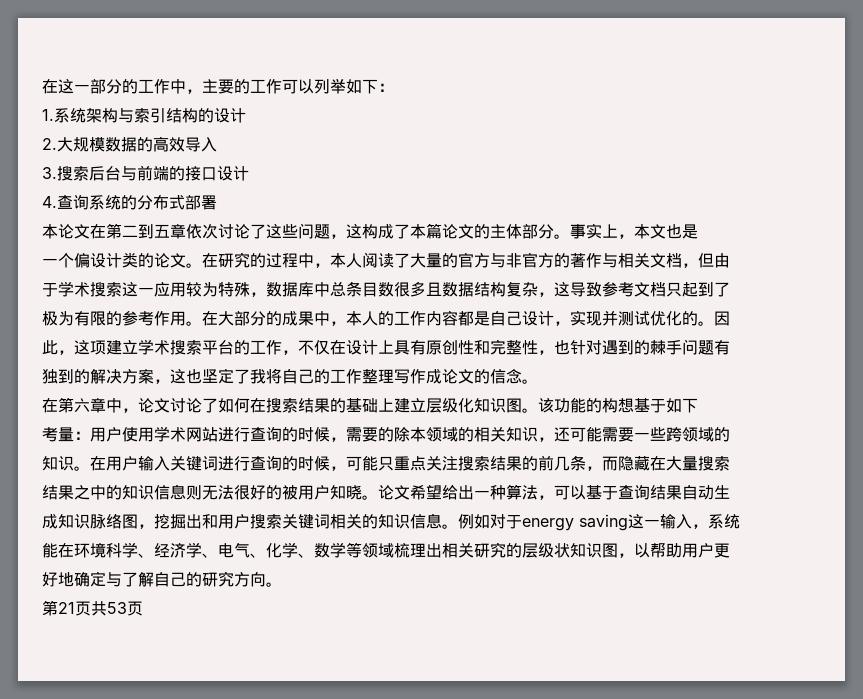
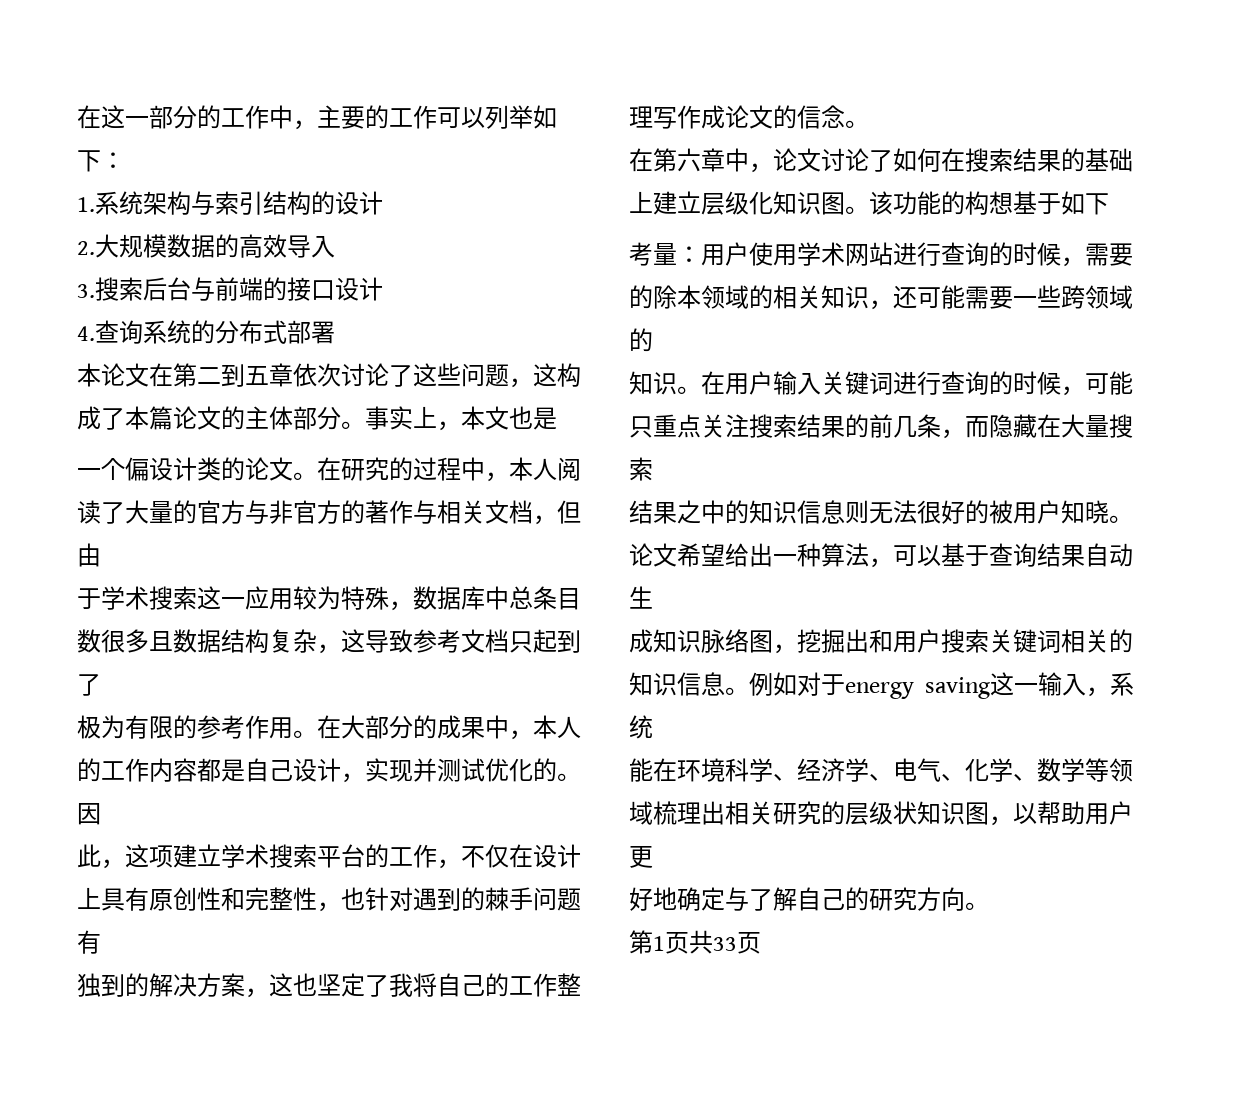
- 第21页共53页
+ 第1页共33页

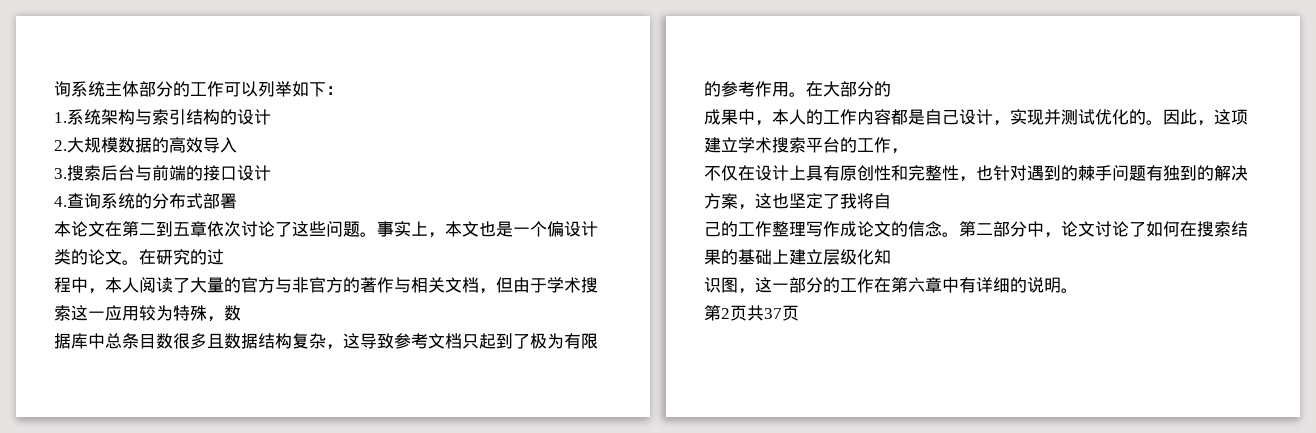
- 在这一部分的工作中，主要的工作可以列举如下：
+ 询系统主体部分的工作可以列举如下：
- 本论文在第二到五章依次讨论了这些问题，这构成了本篇论文的主体部分。
+ 本论文在第二到五章依次讨论了这些问题。
- 事实上，本文也是
- 一个偏设计类的论文。
+ 事实上，本文也是一个偏设计类的论文。
- 在研究的过程中，本人阅读了大量的官方与非官方的著作与相关文档，但由
- 于学术搜索这一应用较为特殊，数据库中总条目数很多且数据结构复杂，这导致参考文档只起到了
- 极为有限的参考作用。
+ 在研究的过
+ 程中，本人阅读了大量的官方与非官方的著作与相关文档，但由于学术搜索这一应用较为特殊，数
+ 据库中总条目数很多且数据结构复杂，这导致参考文档只起到了极为有限的参考作用。
- 在大部分的成果中，本人的工作内容都是自己设计，实现并测试优化的。
+ 在大部分的
+ 成果中，本人的工作内容都是自己设计，实现并测试优化的。
- 因
- 此，这项建立学术搜索平台的工作，不仅在设计上具有原创性和完整性，也针对遇到的棘手问题有
- 独到的解决方案，这也坚定了我将自己的工作整理写作成论文的信念。
- 在第六章中，论文讨论了如何在搜索结果的基础上建立层级化知识图。该功能的构想基于如下
- 考量：用户使用学术网站进行查询的时候，需要的除本领域的相关知识，还可能需要一些跨领域的
- 知识。在用户输入关键词进行查询的时候，可能只重点关注搜索结果的前几条，而隐藏在大量搜索
- 结果之中的知识信息则无法很好的被用户知晓。论文希望给出一种算法，可以基于查询结果自动生
- 成知识脉络图，挖掘出和用户搜索关键词相关的知识信息。例如对于energy saving这一输入，系统
- 能在环境科学、经济学、电气、化学、数学等领域梳理出相关研究的层级状知识图，以帮助用户更
- 好地确定与了解自己的研究方向。
- 第1页共33页
+ 因此，这项建立学术搜索平台的工作，
+ 不仅在设计上具有原创性和完整性，也针对遇到的棘手问题有独到的解决方案，这也坚定了我将自
+ 己的工作整理写作成论文的信念。第二部分中，论文讨论了如何在搜索结果的基础上建立层级化知
+ 识图，这一部分的工作在第六章中有详细的说明。
+ 第2页共37页

